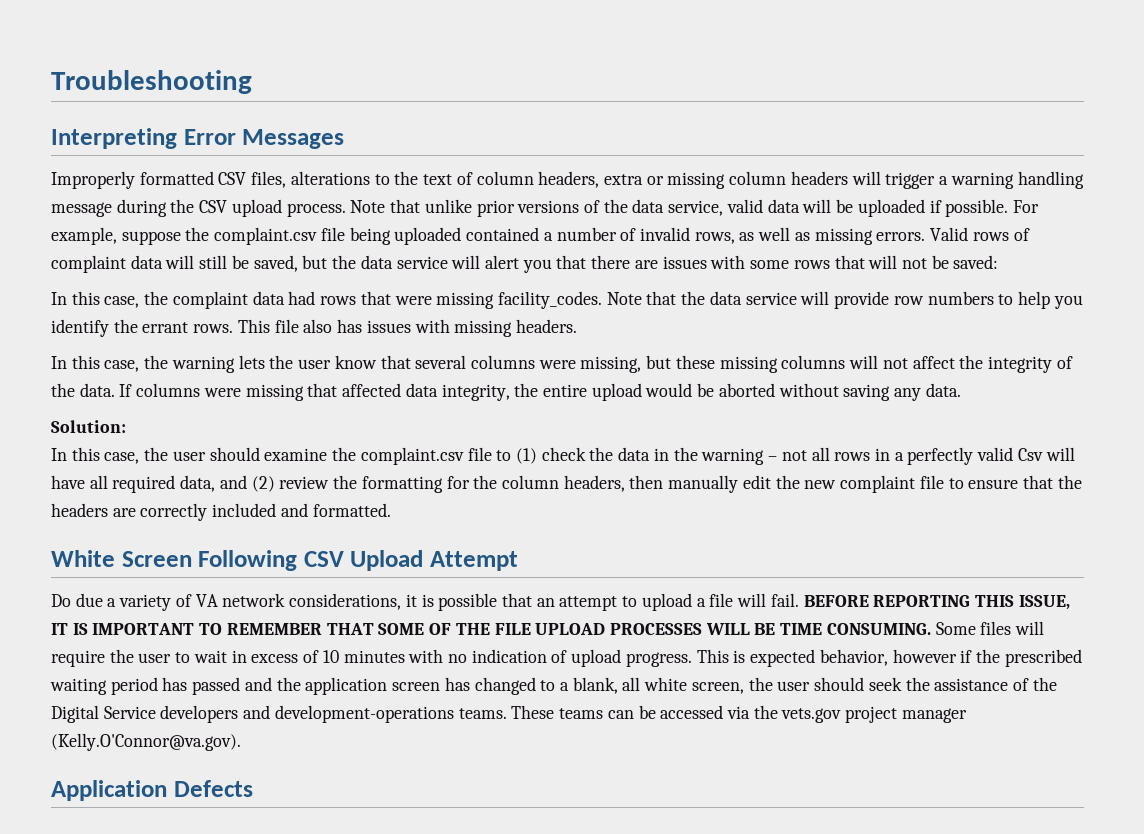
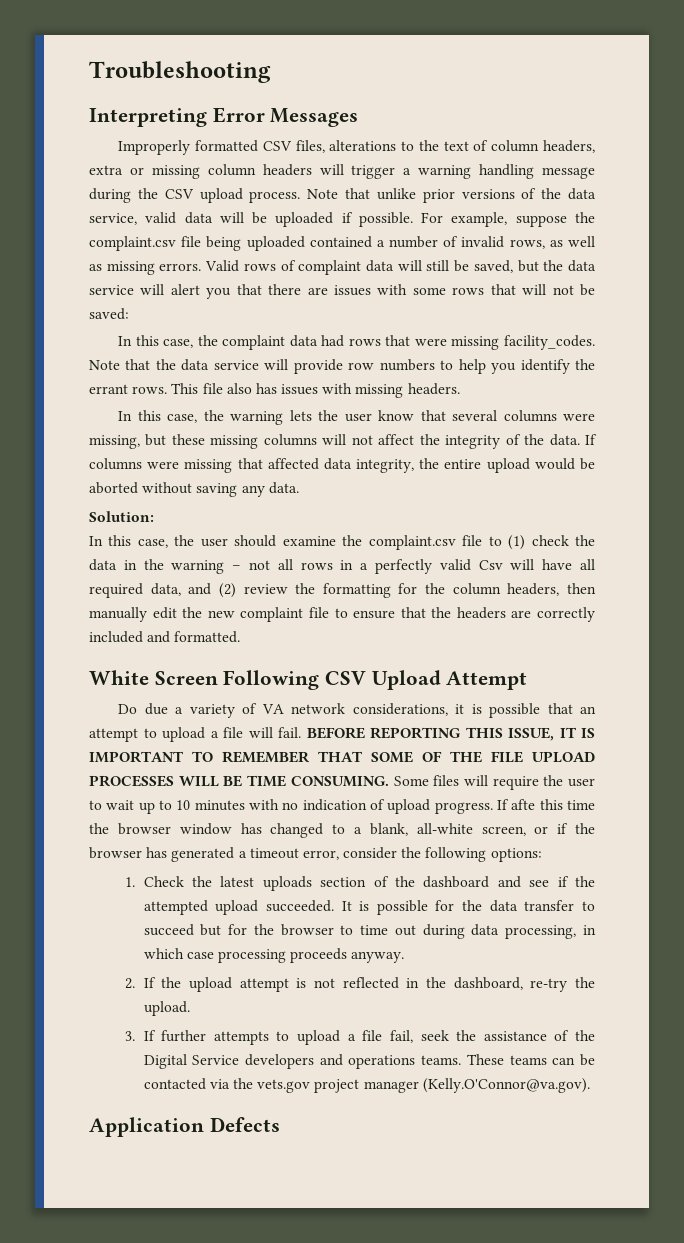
- Some files will require the user to wait in excess of 10 minutes with no indication of upload progress.
+ Some files will require the user to wait up to 10 minutes with no indication of upload progress.
- This is expected behavior, however if the prescribed waiting period has passed and the application screen has changed to a blank, all white screen, the user should seek the assistance of the Digital Service developers and development-operations teams.
+ If afte this time the browser window has changed to a blank, all-white screen, or if the browser has generated a timeout error, consider the following options:
+ 1. Check the latest uploads section of the dashboard and see if the attempted upload succeeded. It is possible for the data transfer to succeed but for the browser to time out during data processing, in which case processing proceeds anyway.
+ 2. If the upload attempt is not reflected in the dashboard, re-try the upload.
+ 3. If further attempts to upload a file fail, seek the assistance of the Digital Service developers and operations teams.
- These teams can be accessed via the vets.gov project manager (Kelly.O'Connor@va.gov).
+ These teams can be contacted via the vets.gov project manager (Kelly.O'Connor@va.gov).

